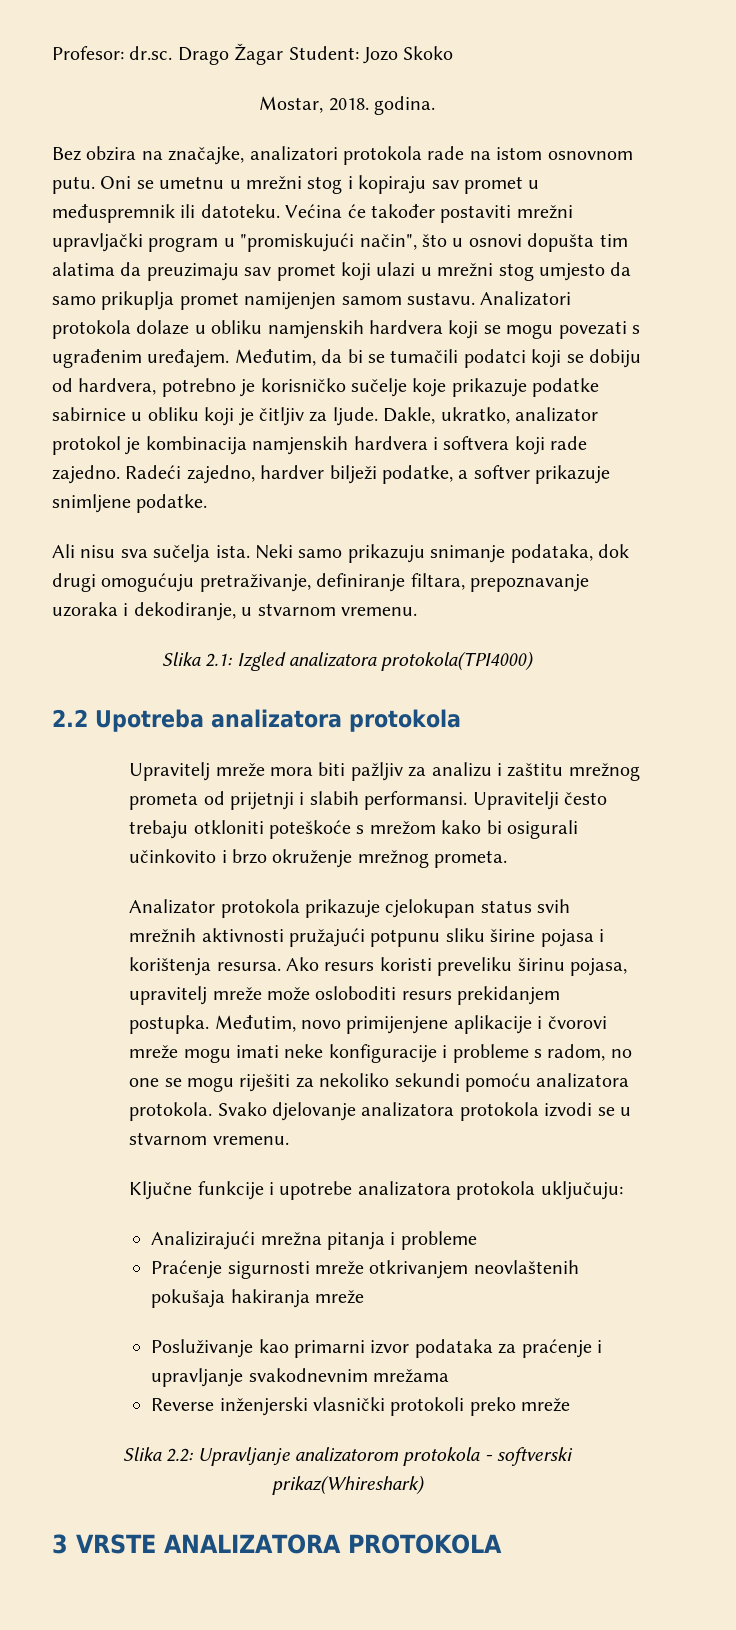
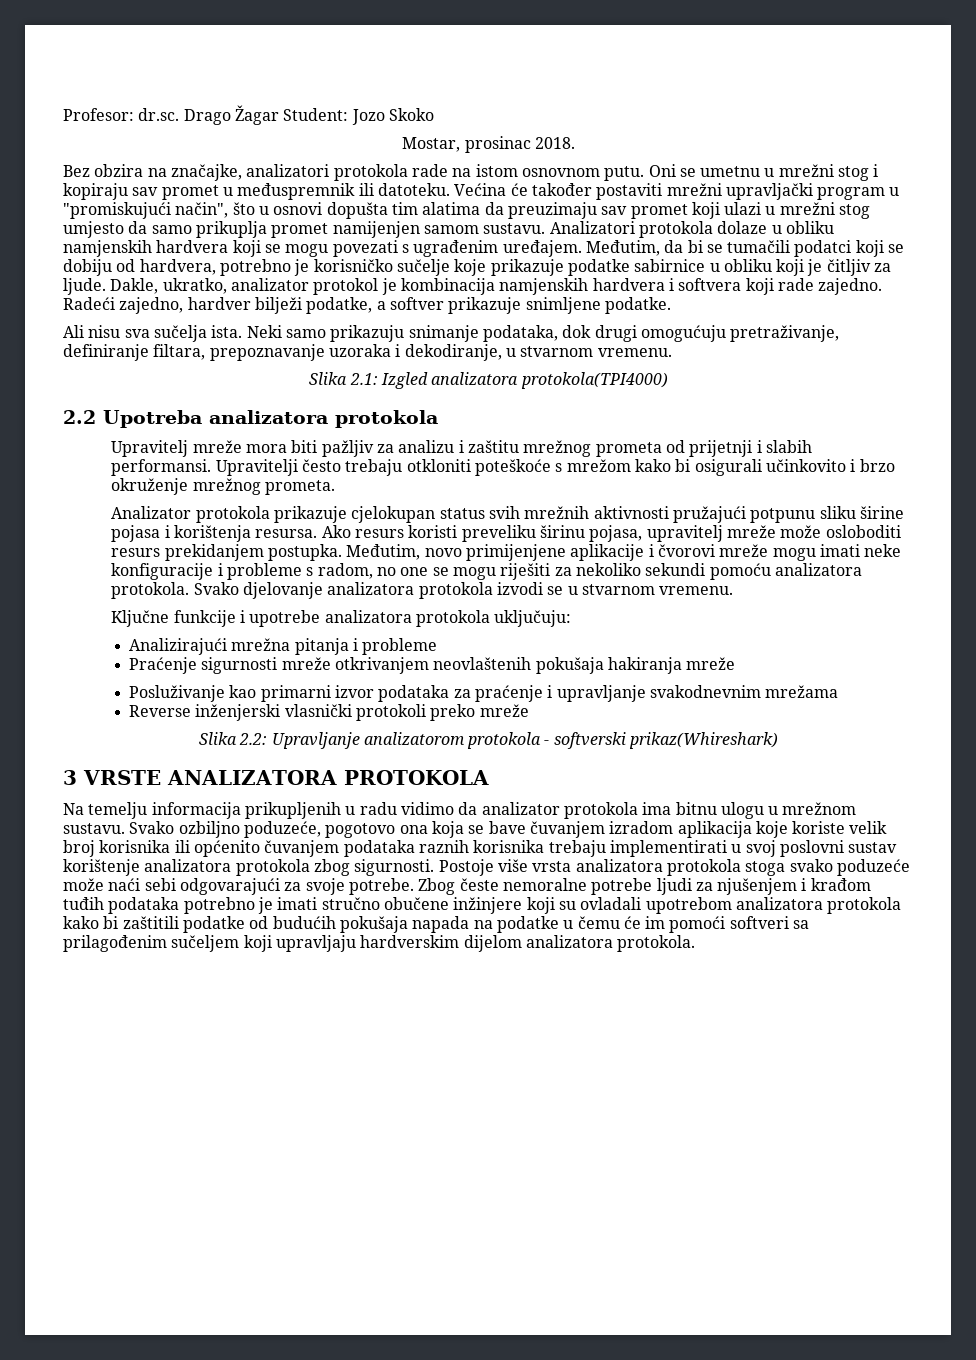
- Mostar, 2018. godina.
+ Mostar, prosinac 2018.
+ Na temelju informacija prikupljenih u radu vidimo da analizator protokola ima bitnu ulogu u mrežnom sustavu. Svako ozbiljno poduzeće, pogotovo ona koja se bave čuvanjem izradom aplikacija koje koriste velik broj korisnika ili općenito čuvanjem podataka raznih korisnika trebaju implementirati u svoj poslovni sustav korištenje analizatora protokola zbog sigurnosti. Postoje više vrsta analizatora protokola stoga svako poduzeće može naći sebi odgovarajući za svoje potrebe. Zbog česte nemoralne potrebe ljudi za njušenjem i krađom tuđih podataka potrebno je imati stručno obučene inžinjere koji su ovladali upotrebom analizatora protokola kako bi zaštitili podatke od budućih pokušaja napada na podatke u čemu će im pomoći softveri sa prilagođenim sučeljem koji upravljaju hardverskim dijelom analizatora protokola.

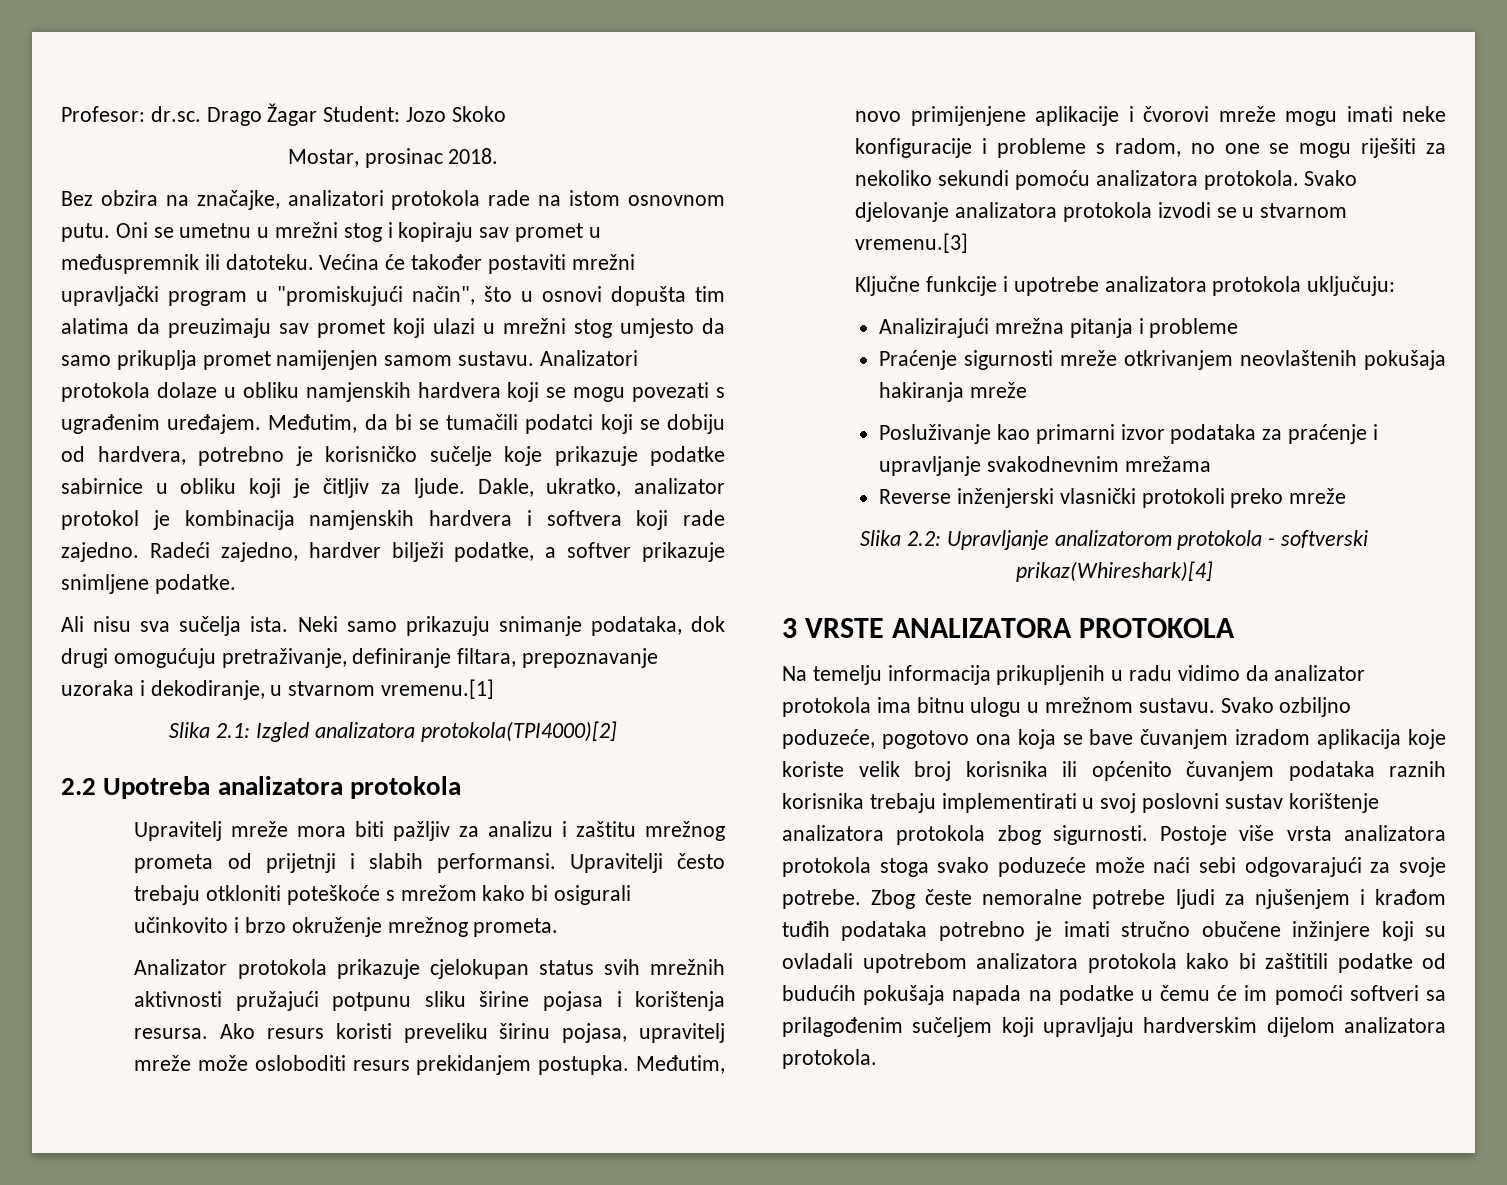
- Neki samo prikazuju snimanje podataka, dok drugi omogućuju pretraživanje, definiranje filtara, prepoznavanje uzoraka i dekodiranje, u stvarnom vremenu.
+ Neki samo prikazuju snimanje podataka, dok drugi omogućuju pretraživanje, definiranje filtara, prepoznavanje uzoraka i dekodiranje, u stvarnom vremenu.[1]
- Slika 2.1: Izgled analizatora protokola(TPI4000)
+ Slika 2.1: Izgled analizatora protokola(TPI4000)[2]
- Svako djelovanje analizatora protokola izvodi se u stvarnom vremenu.
+ Svako djelovanje analizatora protokola izvodi se u stvarnom vremenu.[3]
- Slika 2.2: Upravljanje analizatorom protokola - softverski prikaz(Whireshark)
+ Slika 2.2: Upravljanje analizatorom protokola - softverski prikaz(Whireshark)[4]

